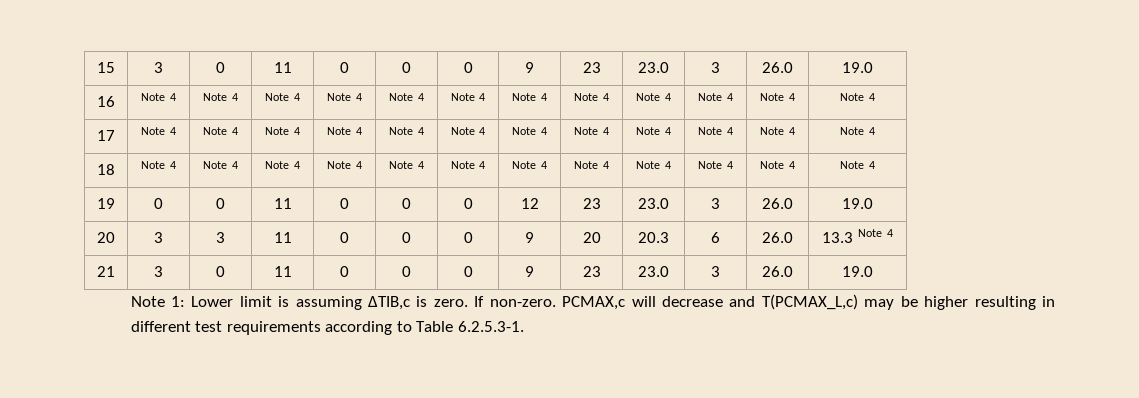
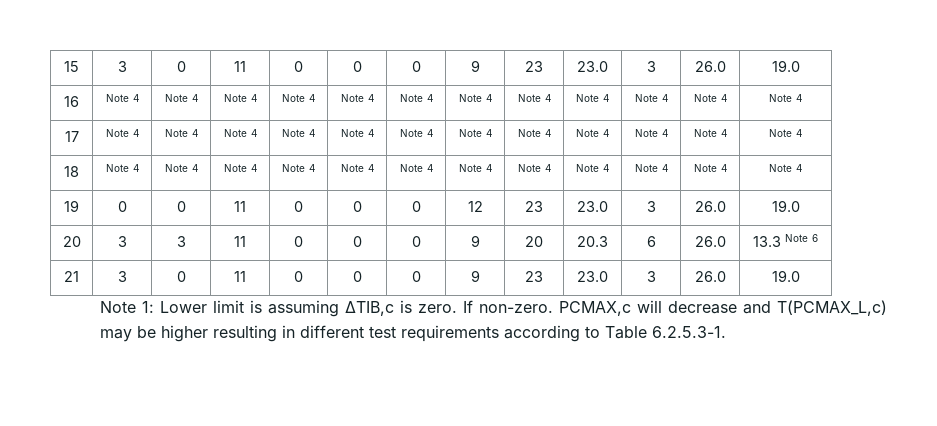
- 20 | 3 | 3 | 11 | 0 | 0 | 0 | 9 | 20 | 20.3 | 6 | 26.0 | 13.3 Note 4
+ 20 | 3 | 3 | 11 | 0 | 0 | 0 | 9 | 20 | 20.3 | 6 | 26.0 | 13.3 Note 6

